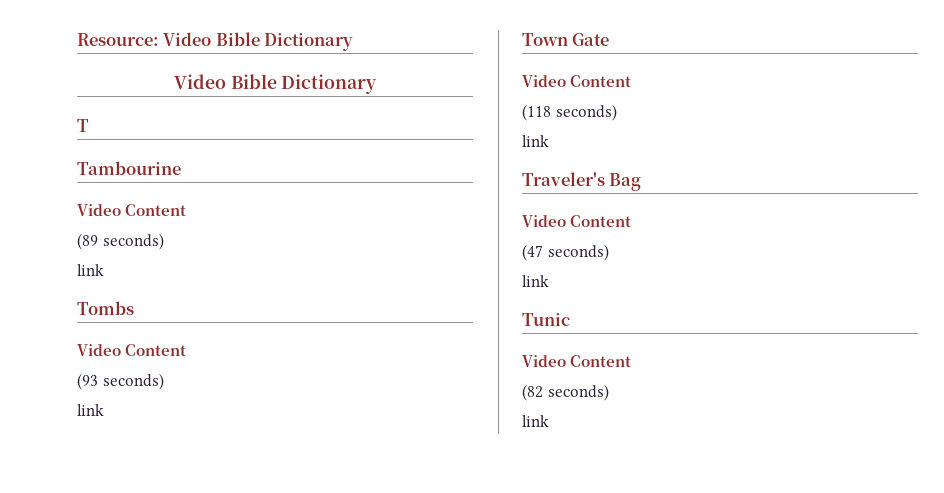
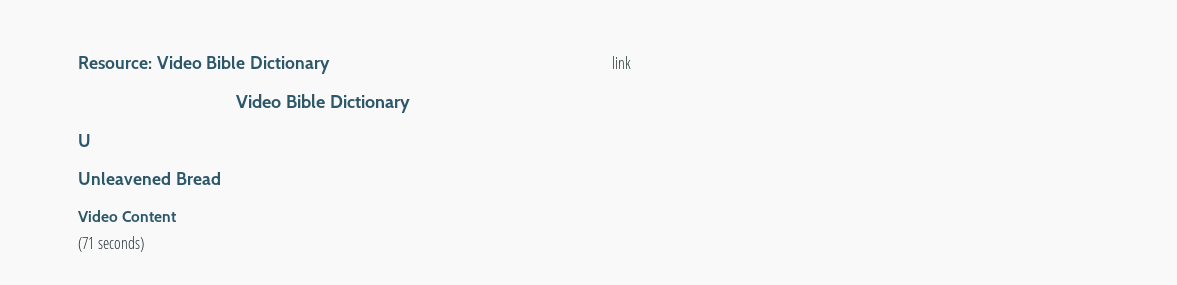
- T
- Tambourine
+ U
+ Unleavened Bread
  Video Content
- (89 seconds)
- link
- Tombs
- Video Content
- (93 seconds)
- link
- Town Gate
- Video Content
- (118 seconds)
- link
- Traveler's Bag
- Video Content
- (47 seconds)
- link
- Tunic
- Video Content
- (82 seconds)
+ (71 seconds)

